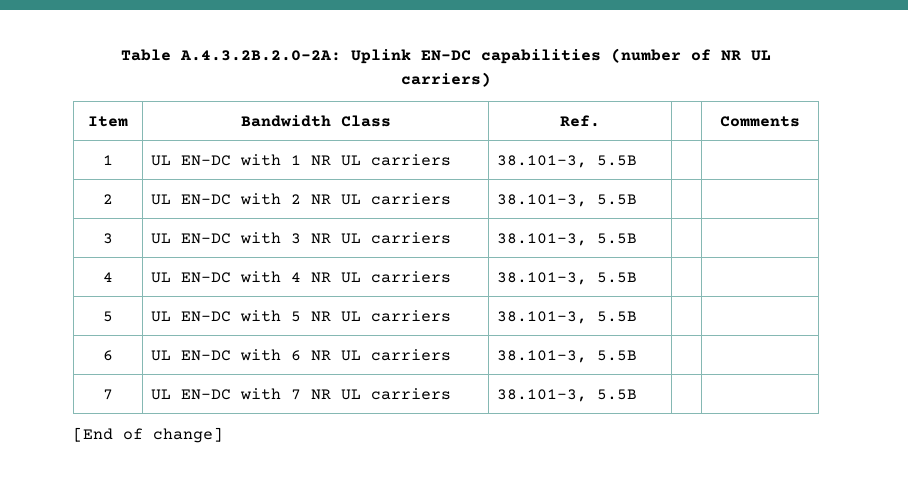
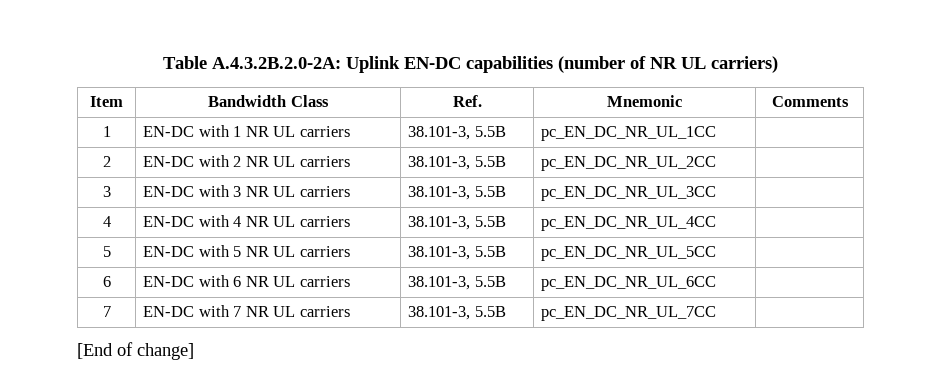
- Item | Bandwidth Class | Ref. | | Comments
+ Item | Bandwidth Class | Ref. | Mnemonic | Comments
- 1 | UL EN-DC with 1 NR UL carriers | 38.101-3, 5.5B | |
+ 1 | EN-DC with 1 NR UL carriers | 38.101-3, 5.5B | pc_EN_DC_NR_UL_1CC |
- 2 | UL EN-DC with 2 NR UL carriers | 38.101-3, 5.5B | |
+ 2 | EN-DC with 2 NR UL carriers | 38.101-3, 5.5B | pc_EN_DC_NR_UL_2CC |
- 3 | UL EN-DC with 3 NR UL carriers | 38.101-3, 5.5B | |
+ 3 | EN-DC with 3 NR UL carriers | 38.101-3, 5.5B | pc_EN_DC_NR_UL_3CC |
- 4 | UL EN-DC with 4 NR UL carriers | 38.101-3, 5.5B | |
+ 4 | EN-DC with 4 NR UL carriers | 38.101-3, 5.5B | pc_EN_DC_NR_UL_4CC |
- 5 | UL EN-DC with 5 NR UL carriers | 38.101-3, 5.5B | |
+ 5 | EN-DC with 5 NR UL carriers | 38.101-3, 5.5B | pc_EN_DC_NR_UL_5CC |
- 6 | UL EN-DC with 6 NR UL carriers | 38.101-3, 5.5B | |
+ 6 | EN-DC with 6 NR UL carriers | 38.101-3, 5.5B | pc_EN_DC_NR_UL_6CC |
- 7 | UL EN-DC with 7 NR UL carriers | 38.101-3, 5.5B | |
+ 7 | EN-DC with 7 NR UL carriers | 38.101-3, 5.5B | pc_EN_DC_NR_UL_7CC |

